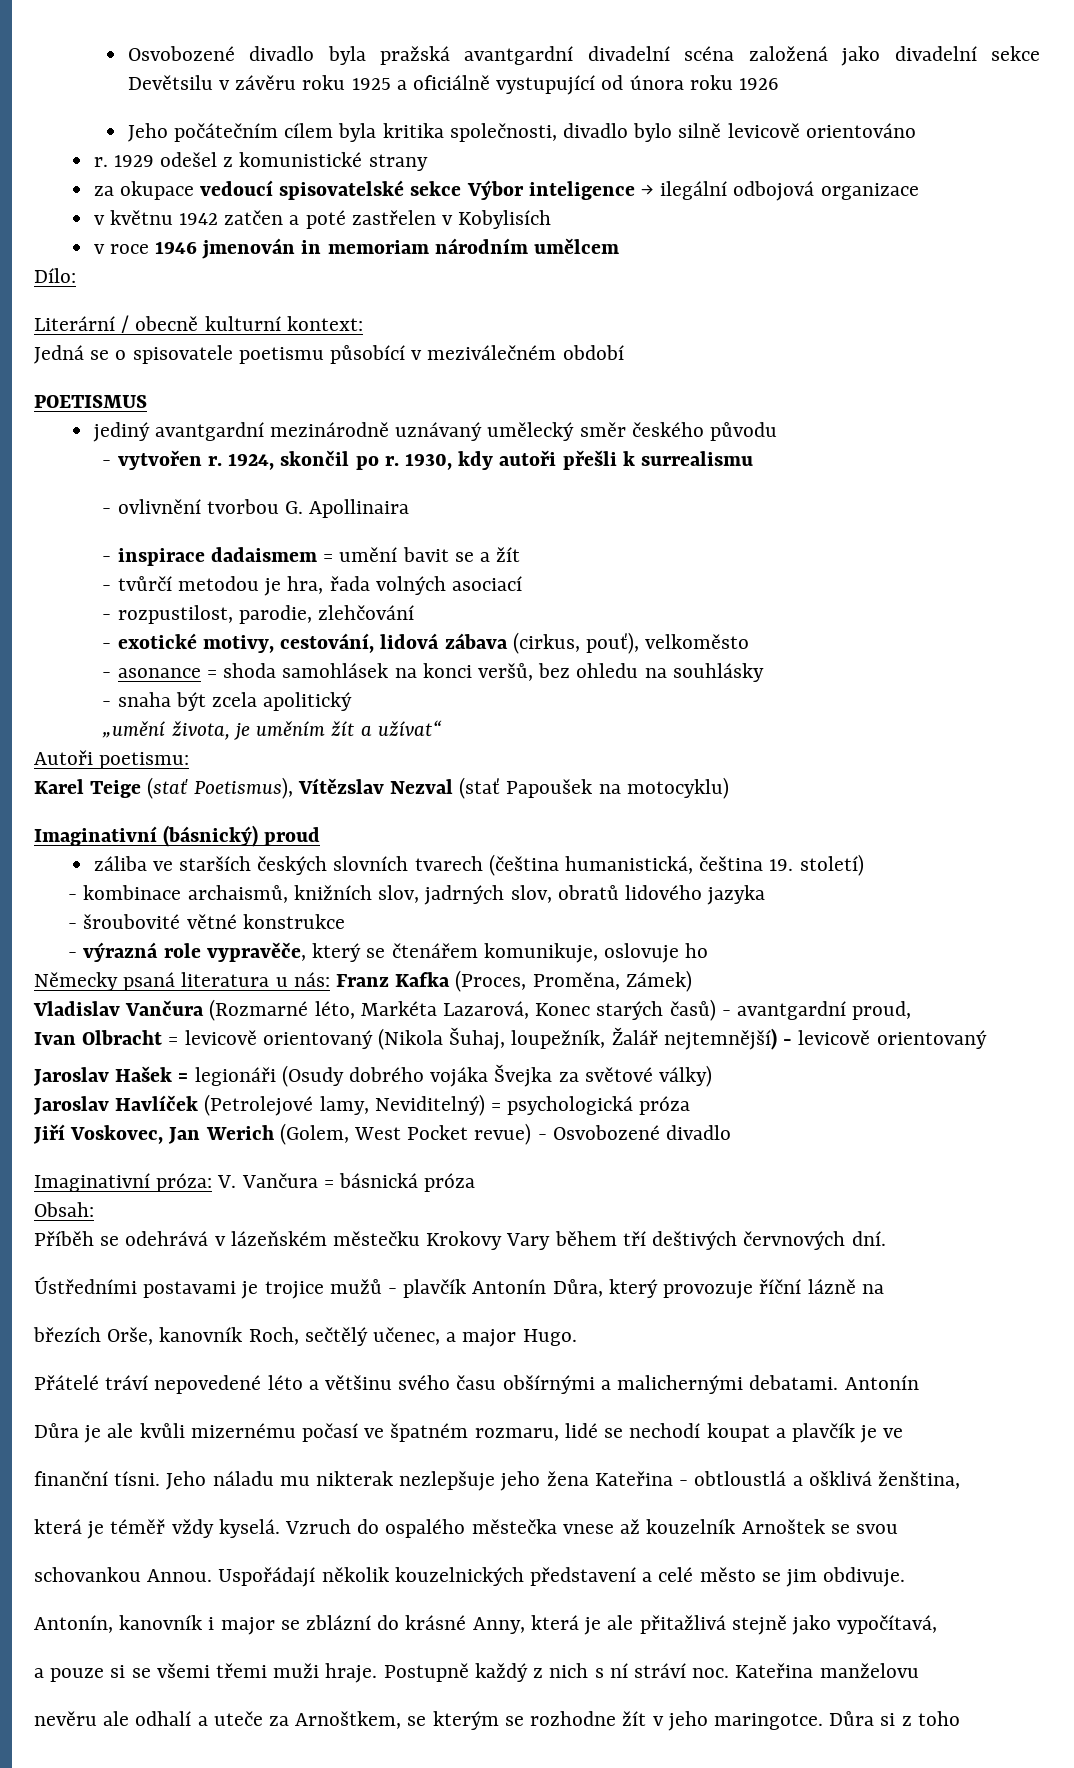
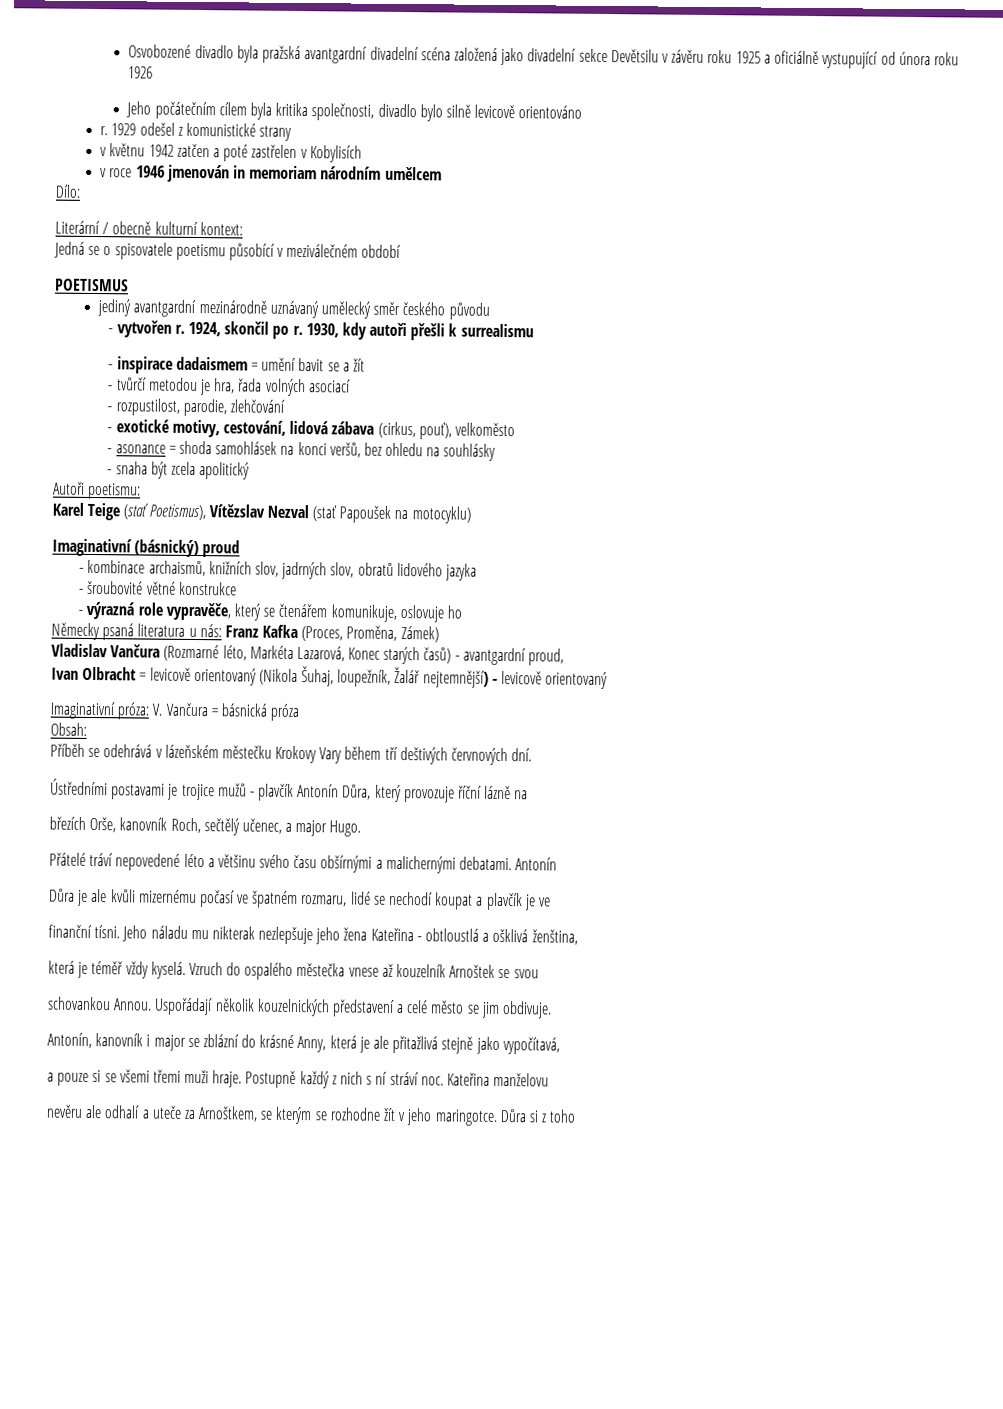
- za okupace vedoucí spisovatelské sekce Výbor inteligence → ilegální odbojová organizace
- - ovlivnění tvorbou G. Apollinaira
- „umění života, je uměním žít a užívat“
- záliba ve starších českých slovních tvarech (čeština humanistická, čeština 19. století)
- Jaroslav Hašek = legionáři (Osudy dobrého vojáka Švejka za světové války)
- Jaroslav Havlíček (Petrolejové lamy, Neviditelný) = psychologická próza
- Jiří Voskovec, Jan Werich (Golem, West Pocket revue) - Osvobozené divadlo

